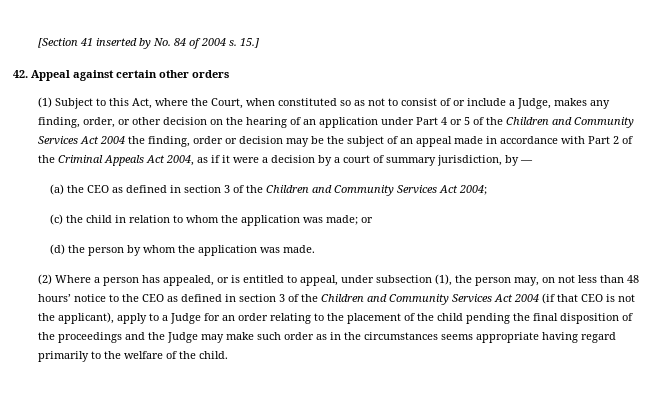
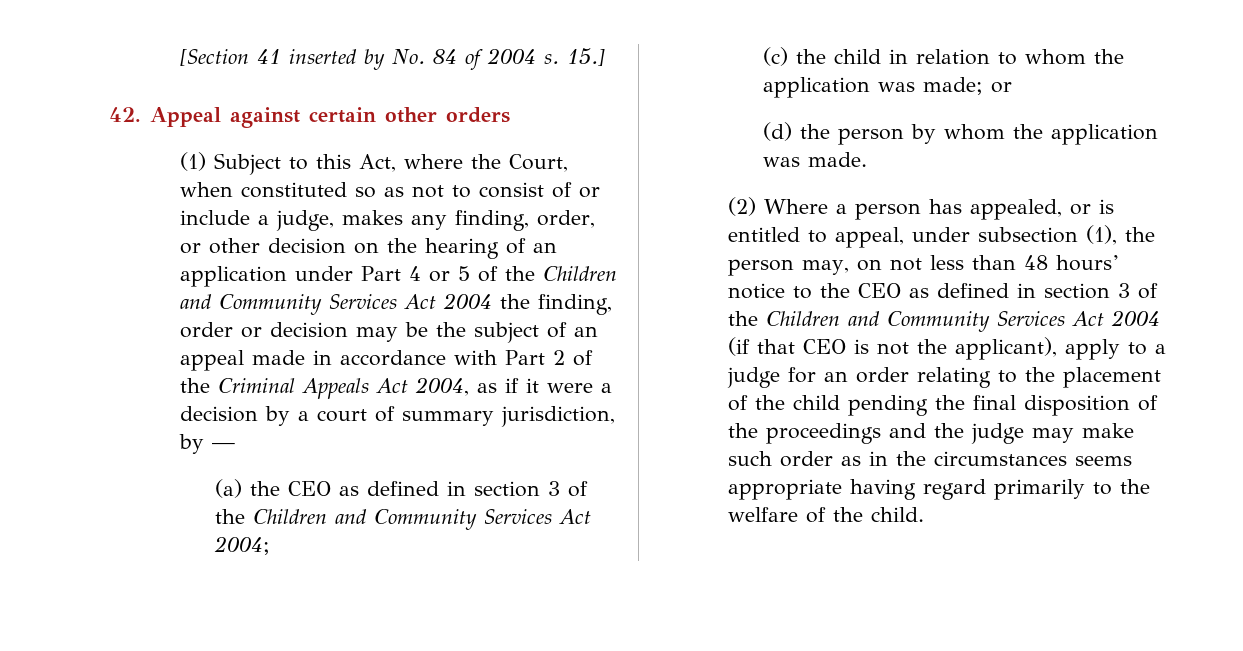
- (1) Subject to this Act, where the Court, when constituted so as not to consist of or include a Judge, makes any finding, order, or other decision on the hearing of an application under Part 4 or 5 of the Children and Community Services Act 2004 the finding, order or decision may be the subject of an appeal made in accordance with Part 2 of the Criminal Appeals Act 2004, as if it were a decision by a court of summary jurisdiction, by —
+ (1) Subject to this Act, where the Court, when constituted so as not to consist of or include a judge, makes any finding, order, or other decision on the hearing of an application under Part 4 or 5 of the Children and Community Services Act 2004 the finding, order or decision may be the subject of an appeal made in accordance with Part 2 of the Criminal Appeals Act 2004, as if it were a decision by a court of summary jurisdiction, by —
- (2) Where a person has appealed, or is entitled to appeal, under subsection (1), the person may, on not less than 48 hours’ notice to the CEO as defined in section 3 of the Children and Community Services Act 2004 (if that CEO is not the applicant), apply to a Judge for an order relating to the placement of the child pending the final disposition of the proceedings and the Judge may make such order as in the circumstances seems appropriate having regard primarily to the welfare of the child.
+ (2) Where a person has appealed, or is entitled to appeal, under subsection (1), the person may, on not less than 48 hours’ notice to the CEO as defined in section 3 of the Children and Community Services Act 2004 (if that CEO is not the applicant), apply to a judge for an order relating to the placement of the child pending the final disposition of the proceedings and the judge may make such order as in the circumstances seems appropriate having regard primarily to the welfare of the child.

